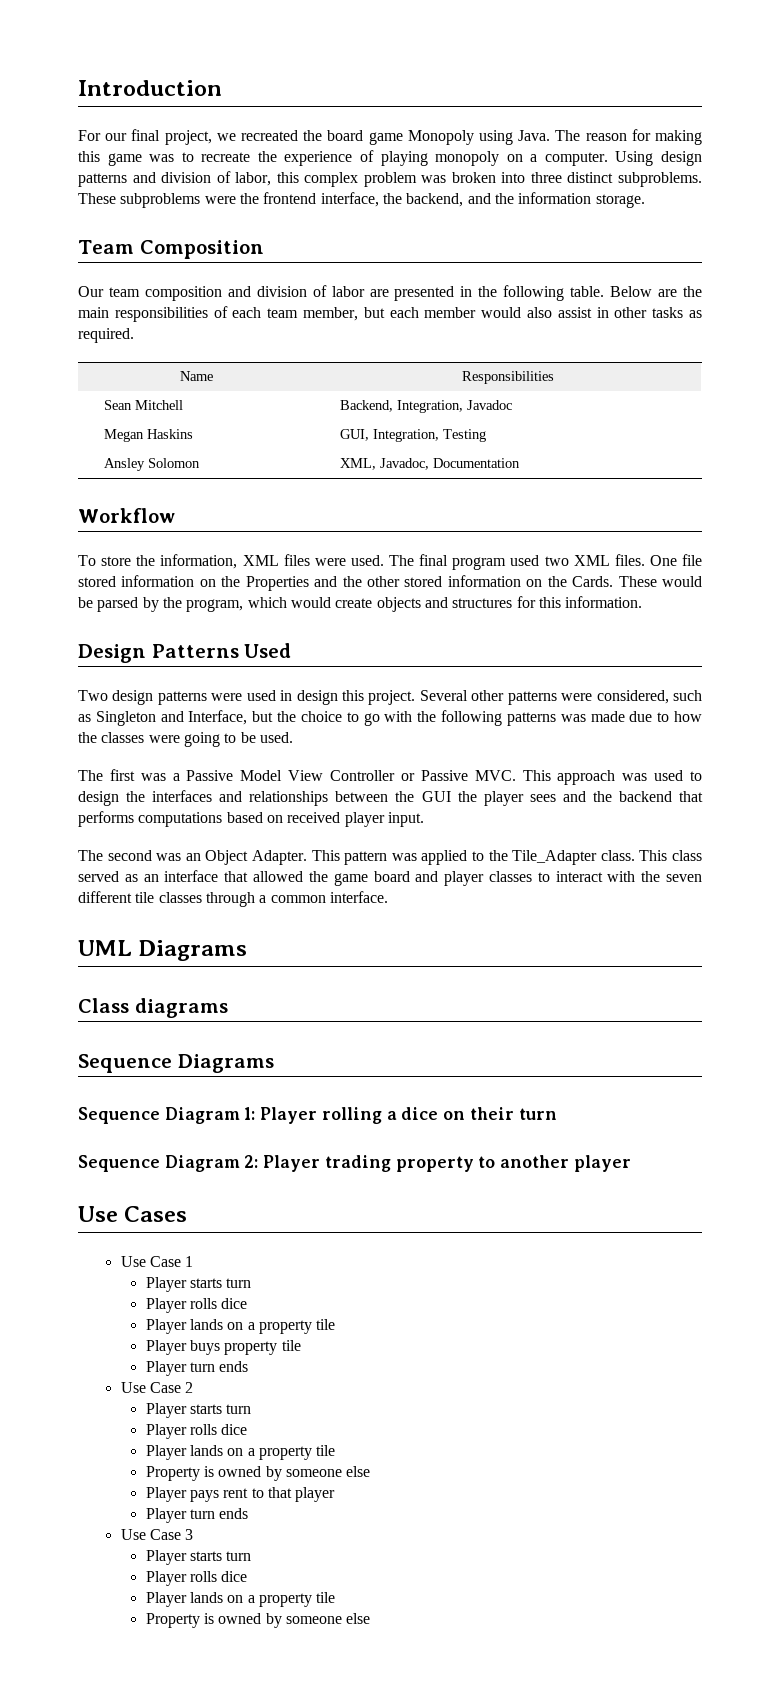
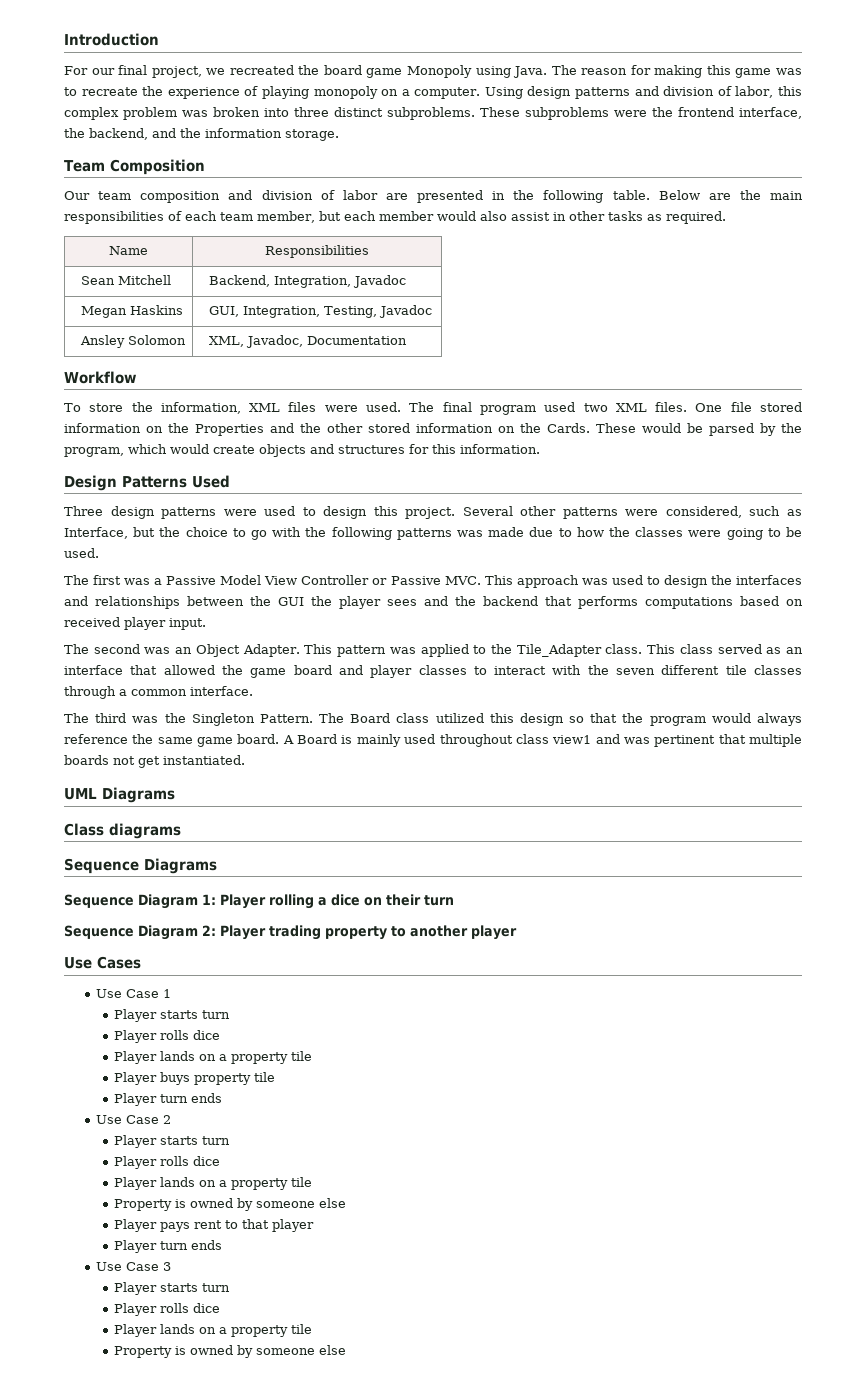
- Megan Haskins | GUI, Integration, Testing
+ Megan Haskins | GUI, Integration, Testing, Javadoc
- Two design patterns were used in design this project.
+ Three design patterns were used to design this project.
- Several other patterns were considered, such as Singleton and Interface, but the choice to go with the following patterns was made due to how the classes were going to be used.
+ Several other patterns were considered, such as Interface, but the choice to go with the following patterns was made due to how the classes were going to be used.
+ The third was the Singleton Pattern. The Board class utilized this design so that the program would always reference the same game board. A Board is mainly used throughout class view1 and was pertinent that multiple boards not get instantiated.

